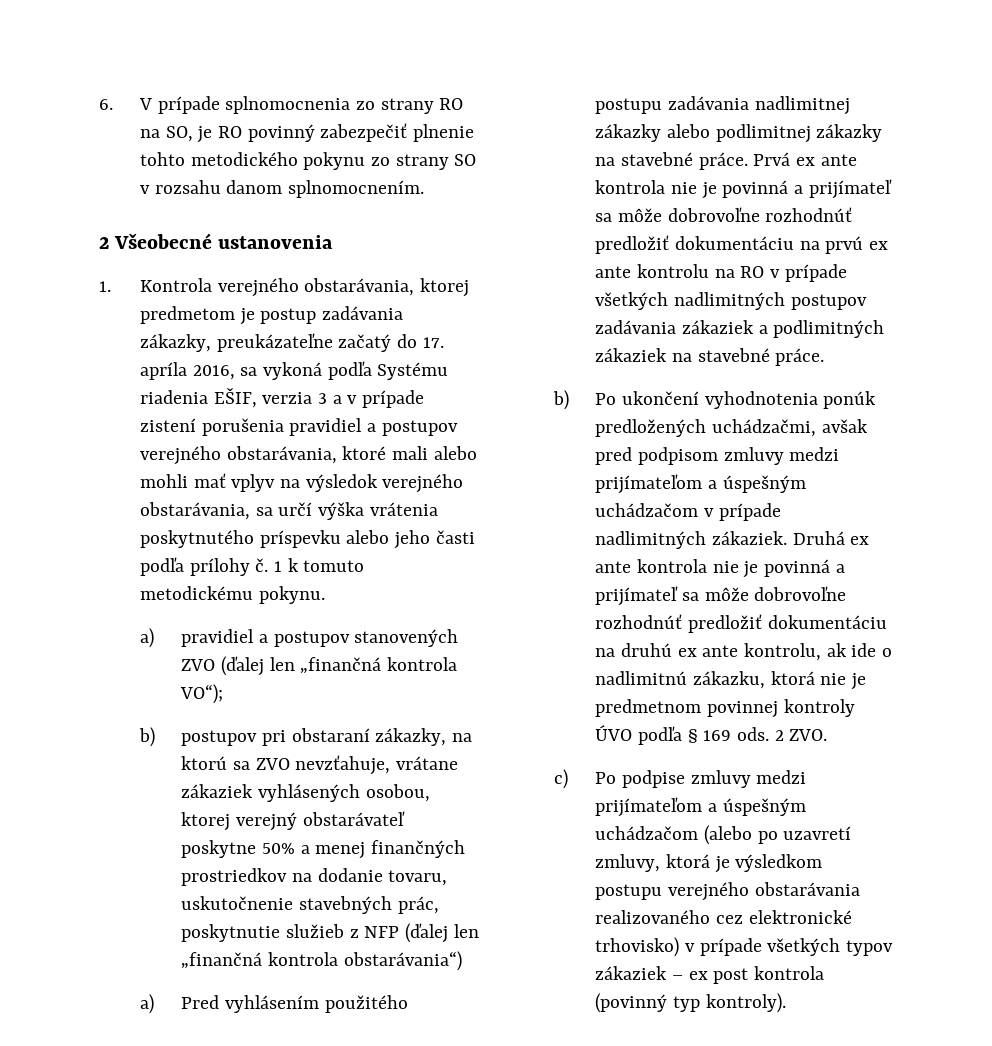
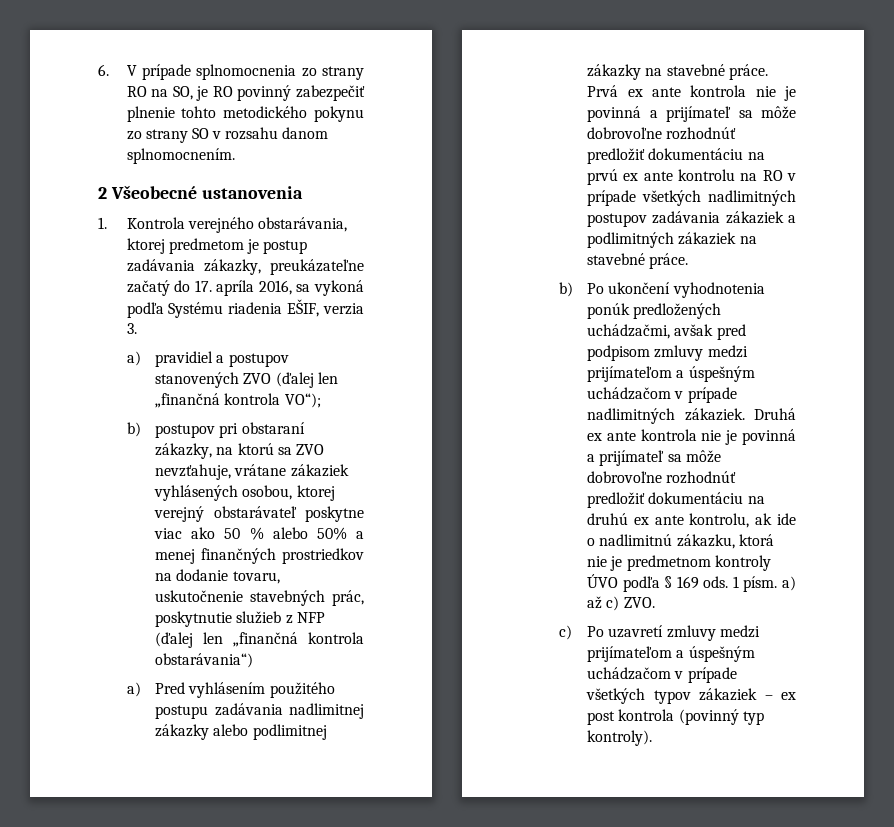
- 1. Kontrola verejného obstarávania, ktorej predmetom je postup zadávania zákazky, preukázateľne začatý do 17. apríla 2016, sa vykoná podľa Systému riadenia EŠIF, verzia 3 a v prípade zistení porušenia pravidiel a postupov verejného obstarávania, ktoré mali alebo mohli mať vplyv na výsledok verejného obstarávania, sa určí výška vrátenia poskytnutého príspevku alebo jeho časti podľa prílohy č. 1 k tomuto metodickému pokynu.
+ 1. Kontrola verejného obstarávania, ktorej predmetom je postup zadávania zákazky, preukázateľne začatý do 17. apríla 2016, sa vykoná podľa Systému riadenia EŠIF, verzia 3.
- b) postupov pri obstaraní zákazky, na ktorú sa ZVO nevzťahuje, vrátane zákaziek vyhlásených osobou, ktorej verejný obstarávateľ poskytne 50% a menej finančných prostriedkov na dodanie tovaru, uskutočnenie stavebných prác, poskytnutie služieb z NFP (ďalej len „finančná kontrola obstarávania“)
+ b) postupov pri obstaraní zákazky, na ktorú sa ZVO nevzťahuje, vrátane zákaziek vyhlásených osobou, ktorej verejný obstarávateľ poskytne viac ako 50 % alebo 50% a menej finančných prostriedkov na dodanie tovaru, uskutočnenie stavebných prác, poskytnutie služieb z NFP (ďalej len „finančná kontrola obstarávania“)
- Druhá ex ante kontrola nie je povinná a prijímateľ sa môže dobrovoľne rozhodnúť predložiť dokumentáciu na druhú ex ante kontrolu, ak ide o nadlimitnú zákazku, ktorá nie je predmetnom povinnej kontroly ÚVO podľa § 169 ods.
+ Druhá ex ante kontrola nie je povinná a prijímateľ sa môže dobrovoľne rozhodnúť predložiť dokumentáciu na druhú ex ante kontrolu, ak ide o nadlimitnú zákazku, ktorá nie je predmetnom kontroly ÚVO podľa § 169 ods.
- 2 ZVO.
+ 1 písm. a) až c) ZVO.
- c) Po podpise zmluvy medzi prijímateľom a úspešným uchádzačom (alebo po uzavretí zmluvy, ktorá je výsledkom postupu verejného obstarávania realizovaného cez elektronické trhovisko) v prípade všetkých typov zákaziek – ex post kontrola (povinný typ kontroly).
+ c) Po uzavretí zmluvy medzi prijímateľom a úspešným uchádzačom v prípade všetkých typov zákaziek – ex post kontrola (povinný typ kontroly).

